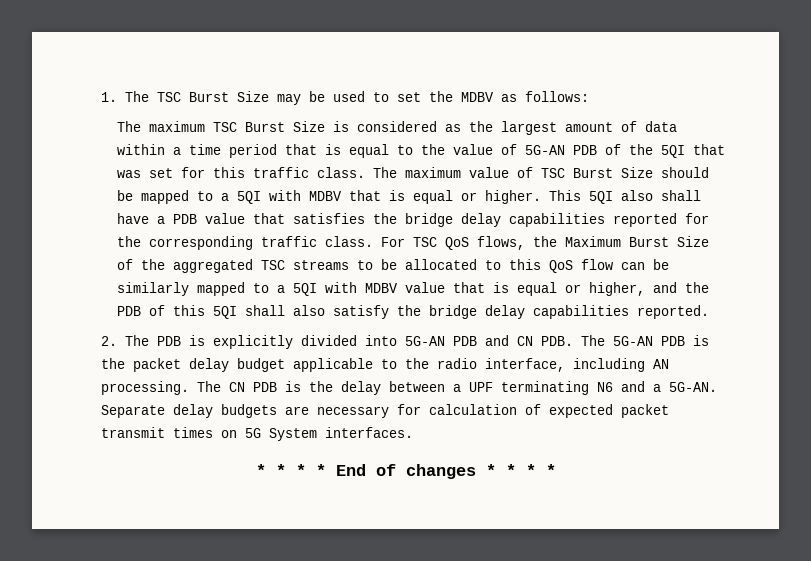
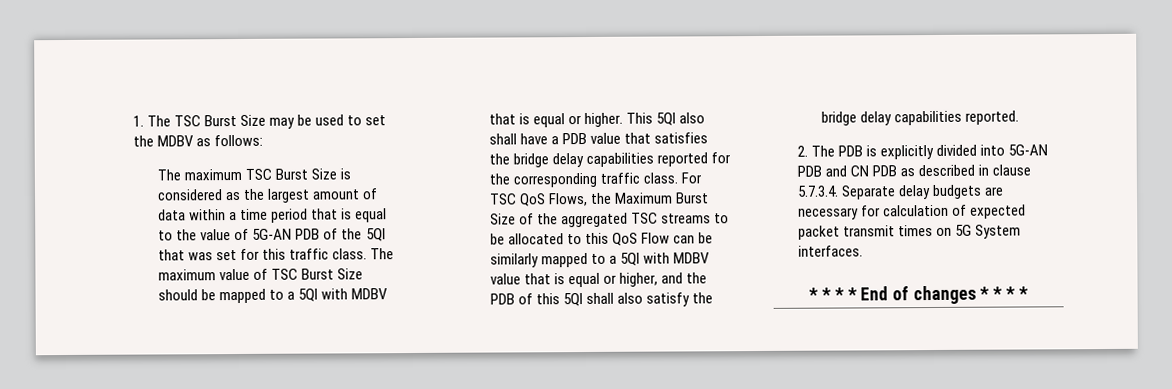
- For TSC QoS flows, the Maximum Burst Size of the aggregated TSC streams to be allocated to this QoS flow can be similarly mapped to a 5QI with MDBV value that is equal or higher, and the PDB of this 5QI shall also satisfy the bridge delay capabilities reported.
+ For TSC QoS Flows, the Maximum Burst Size of the aggregated TSC streams to be allocated to this QoS Flow can be similarly mapped to a 5QI with MDBV value that is equal or higher, and the PDB of this 5QI shall also satisfy the bridge delay capabilities reported.
- 2. The PDB is explicitly divided into 5G-AN PDB and CN PDB. The 5G-AN PDB is the packet delay budget applicable to the radio interface, including AN processing. The CN PDB is the delay between a UPF terminating N6 and a 5G-AN. Separate delay budgets are necessary for calculation of expected packet transmit times on 5G System interfaces.
+ 2. The PDB is explicitly divided into 5G-AN PDB and CN PDB as described in clause 5.7.3.4. Separate delay budgets are necessary for calculation of expected packet transmit times on 5G System interfaces.

